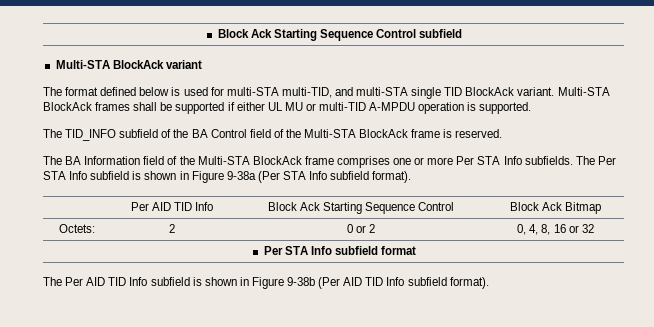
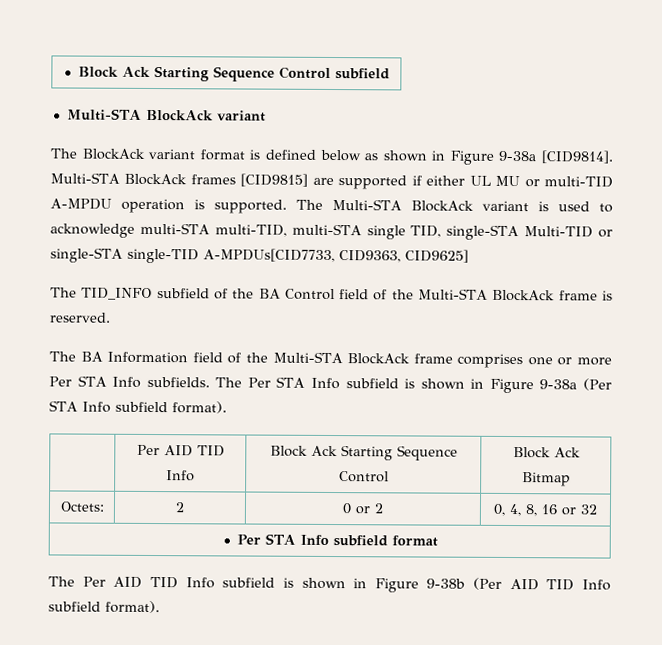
- The format defined below is used for multi-STA multi-TID, and multi-STA single TID BlockAck variant.
+ The BlockAck variant format is defined below as shown in Figure 9-38a [CID9814].
- Multi-STA BlockAck frames shall be supported if either UL MU or multi-TID A-MPDU operation is supported.
+ Multi-STA BlockAck frames [CID9815] are supported if either UL MU or multi-TID A-MPDU operation is supported. The Multi-STA BlockAck variant is used to acknowledge multi-STA multi-TID, multi-STA single TID, single-STA Multi-TID or single-STA single-TID A-MPDUs[CID7733, CID9363, CID9625]

